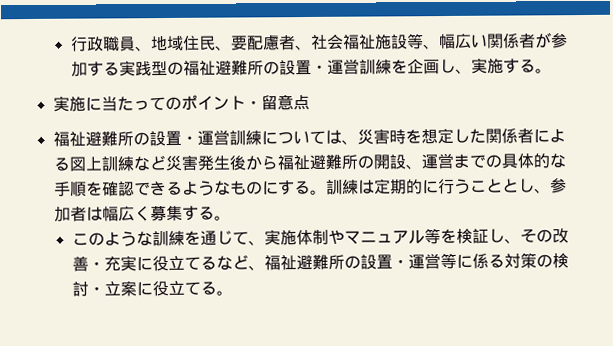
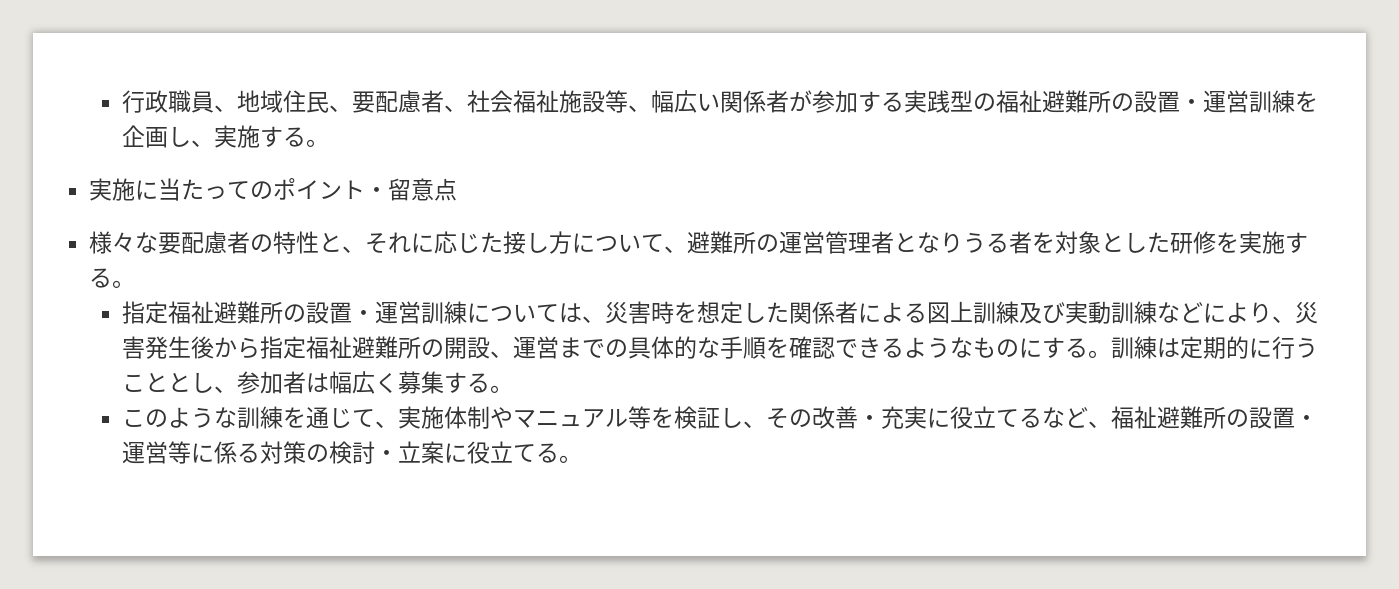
- 福祉避難所の設置・運営訓練については、災害時を想定した関係者による図上訓練など災害発生後から福祉避難所の開設、運営までの具体的な手順を確認できるようなものにする。
+ 様々な要配慮者の特性と、それに応じた接し方について、避難所の運営管理者となりうる者を対象とした研修を実施する。
+ 指定福祉避難所の設置・運営訓練については、災害時を想定した関係者による図上訓練及び実動訓練などにより、災害発生後から指定福祉避難所の開設、運営までの具体的な手順を確認できるようなものにする。

